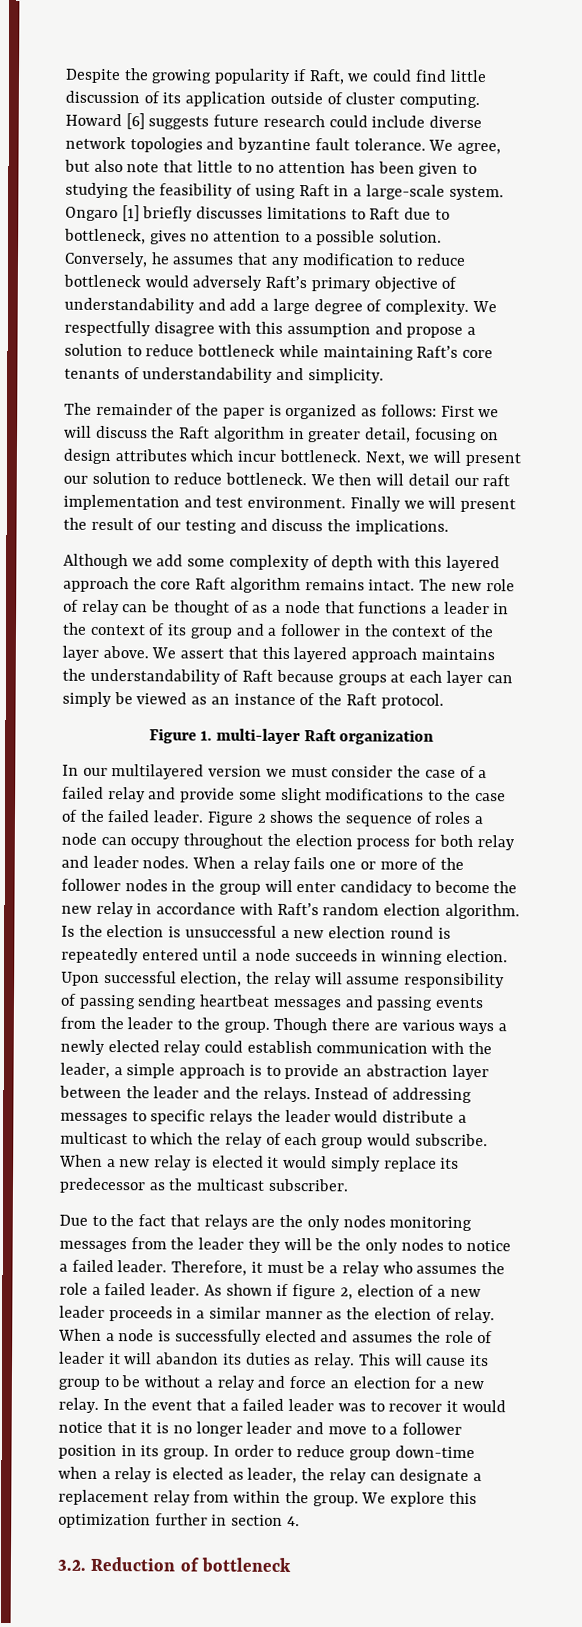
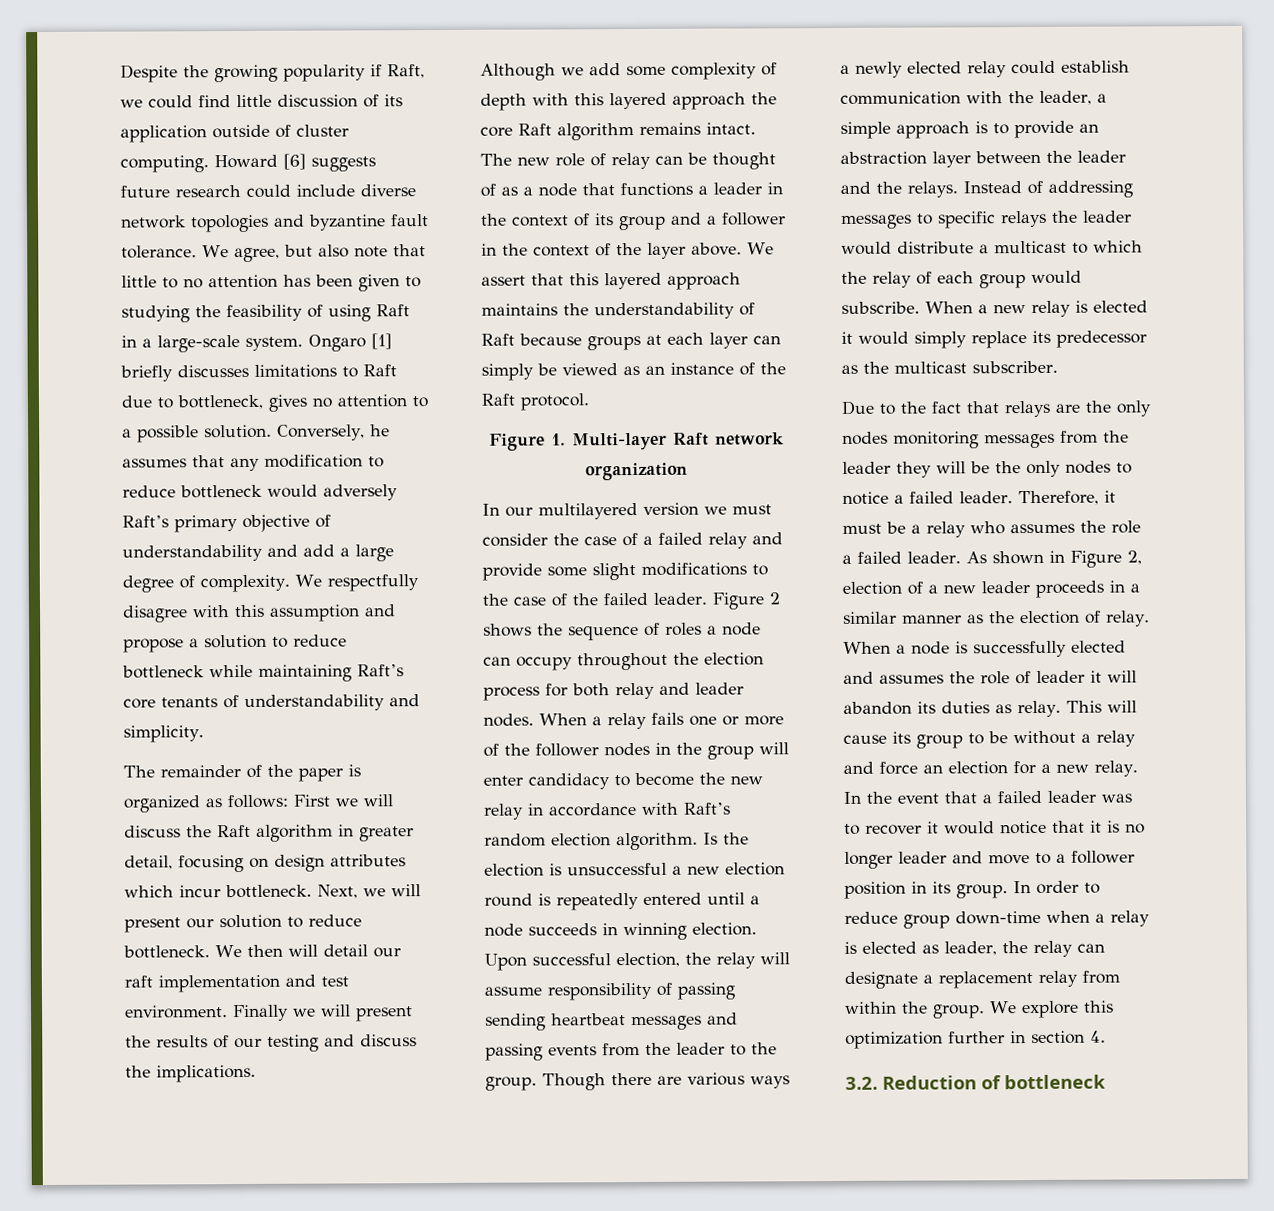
- Finally we will present the result of our testing and discuss the implications.
+ Finally we will present the results of our testing and discuss the implications.
- Figure 1. multi-layer Raft organization
+ Figure 1. Multi-layer Raft network organization
- As shown if figure 2, election of a new leader proceeds in a similar manner as the election of relay.
+ As shown in Figure 2, election of a new leader proceeds in a similar manner as the election of relay.

